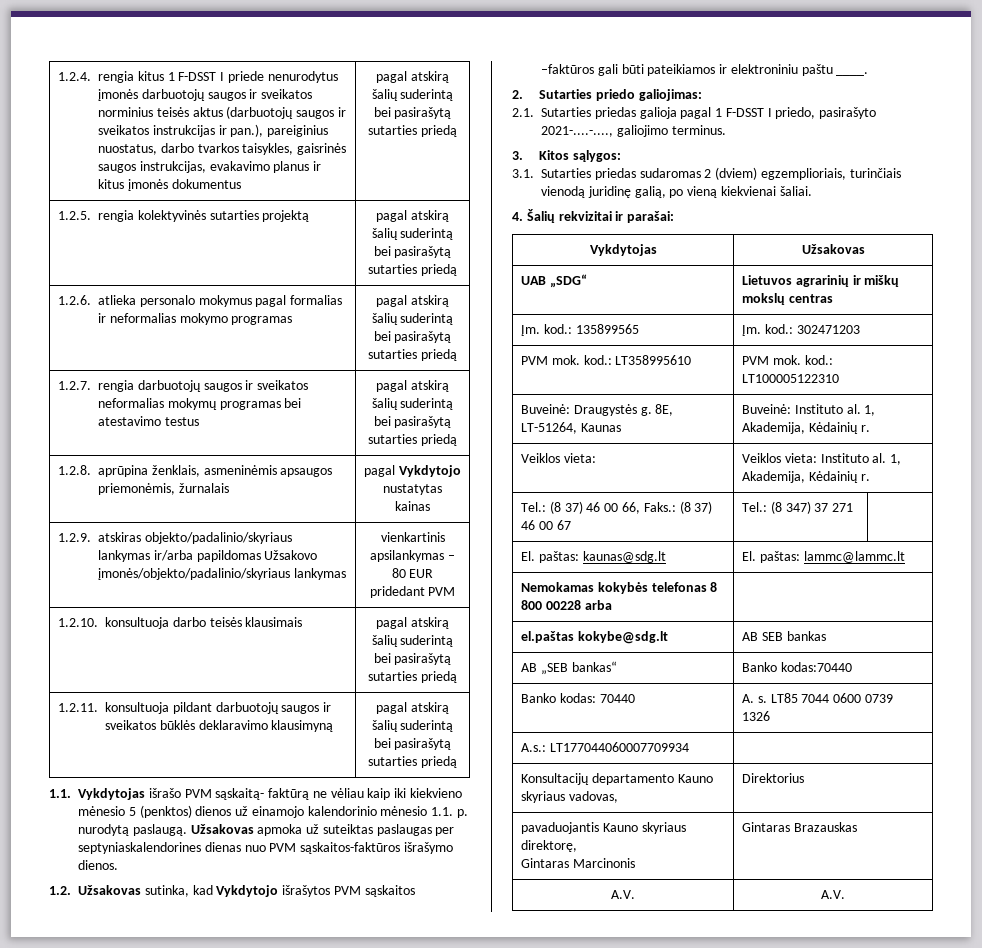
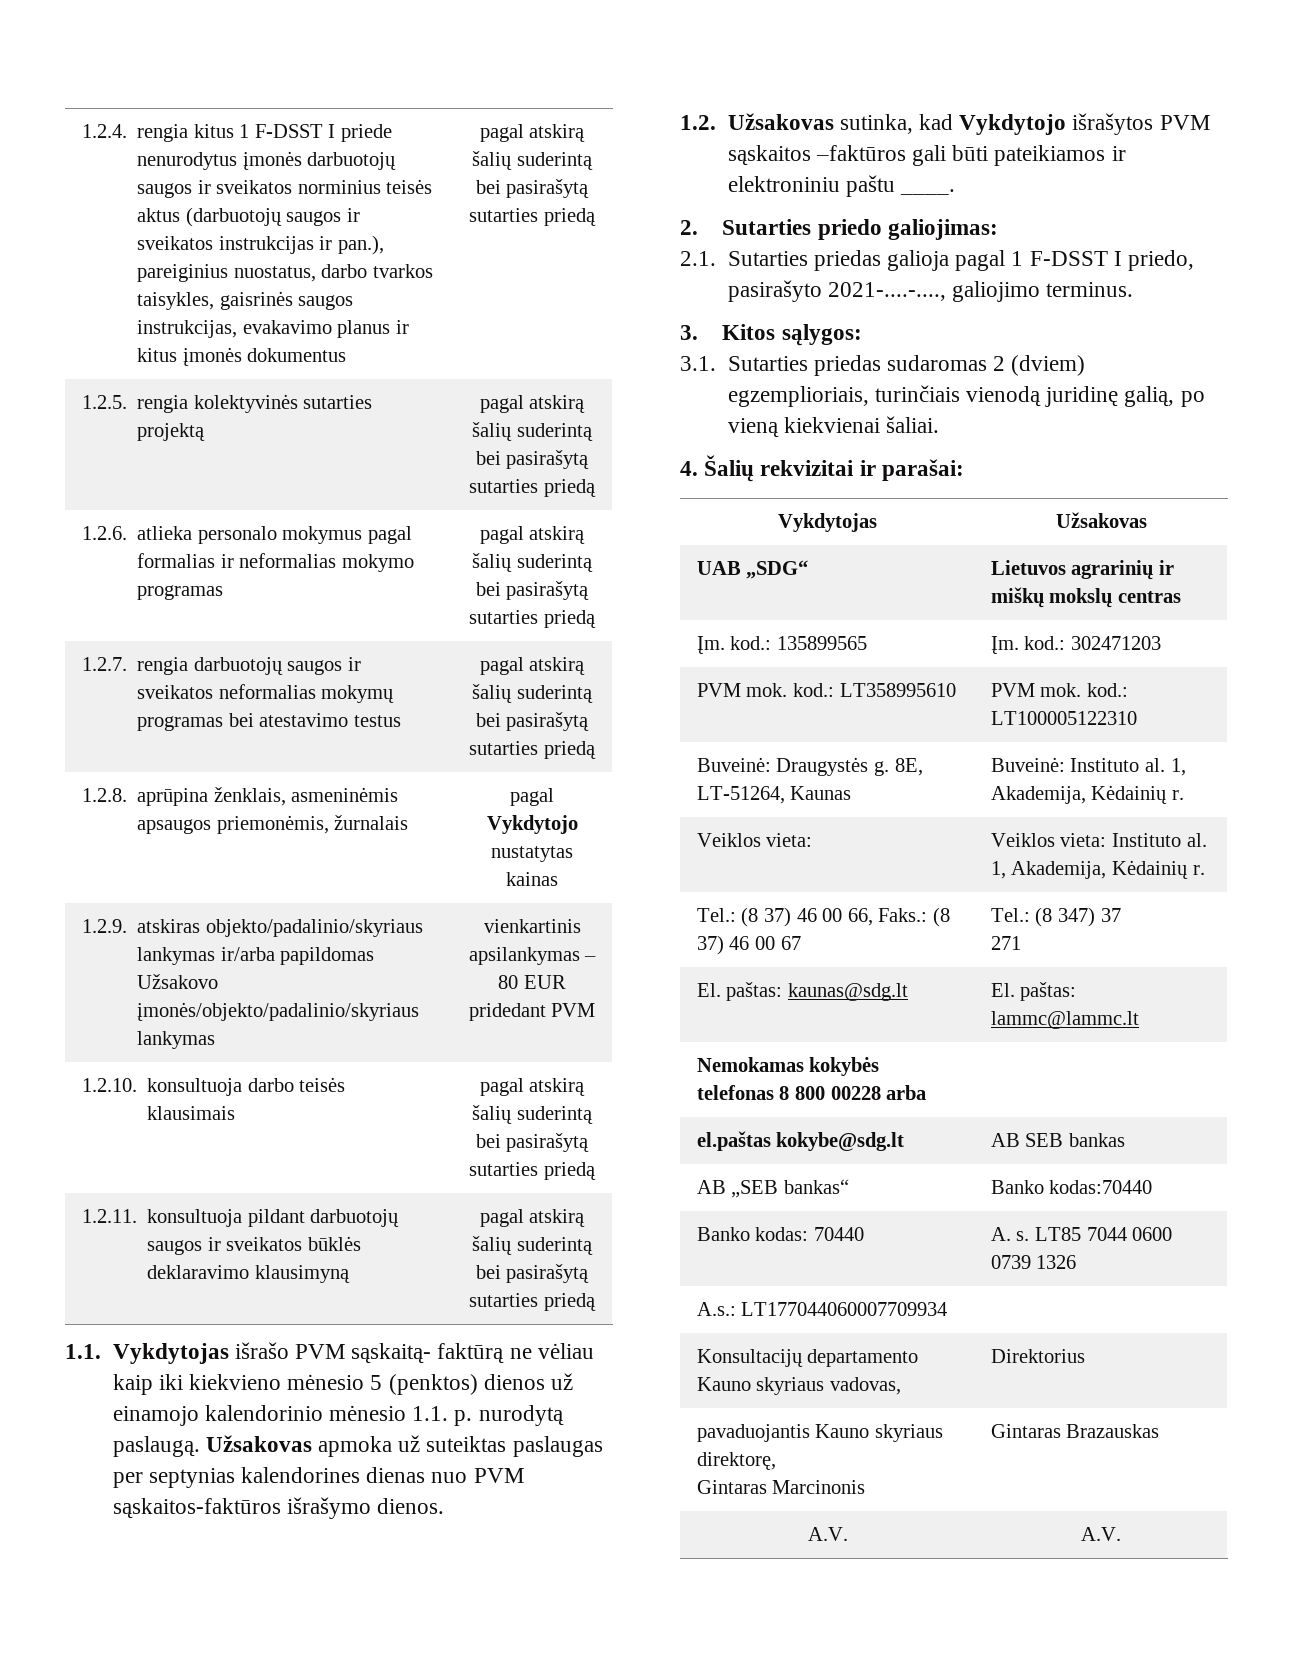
- Užsakovas apmoka už suteiktas paslaugas per septyniaskalendorines dienas nuo PVM sąskaitos-faktūros išrašymo dienos.
+ Užsakovas apmoka už suteiktas paslaugas per septynias kalendorines dienas nuo PVM sąskaitos-faktūros išrašymo dienos.

